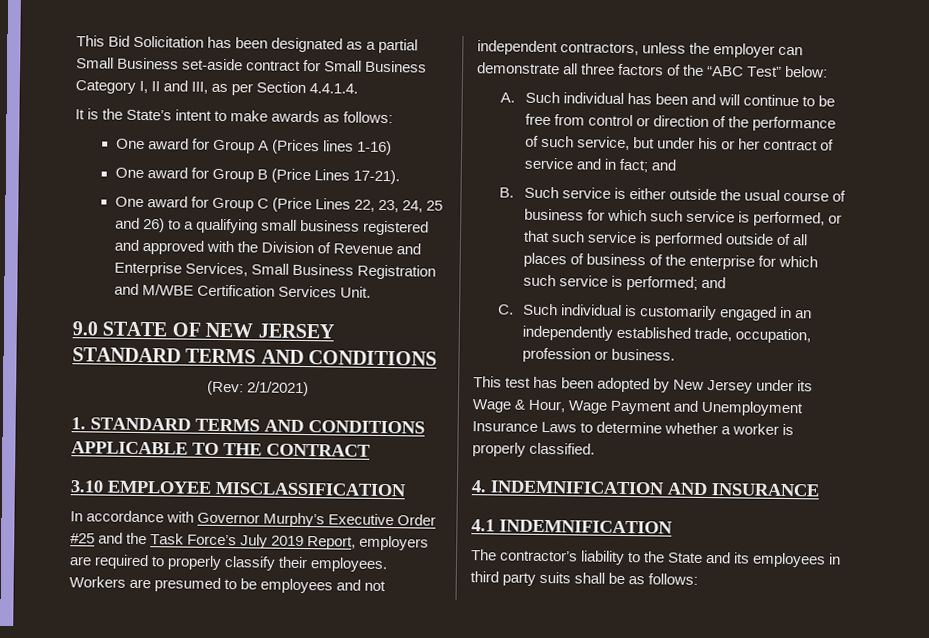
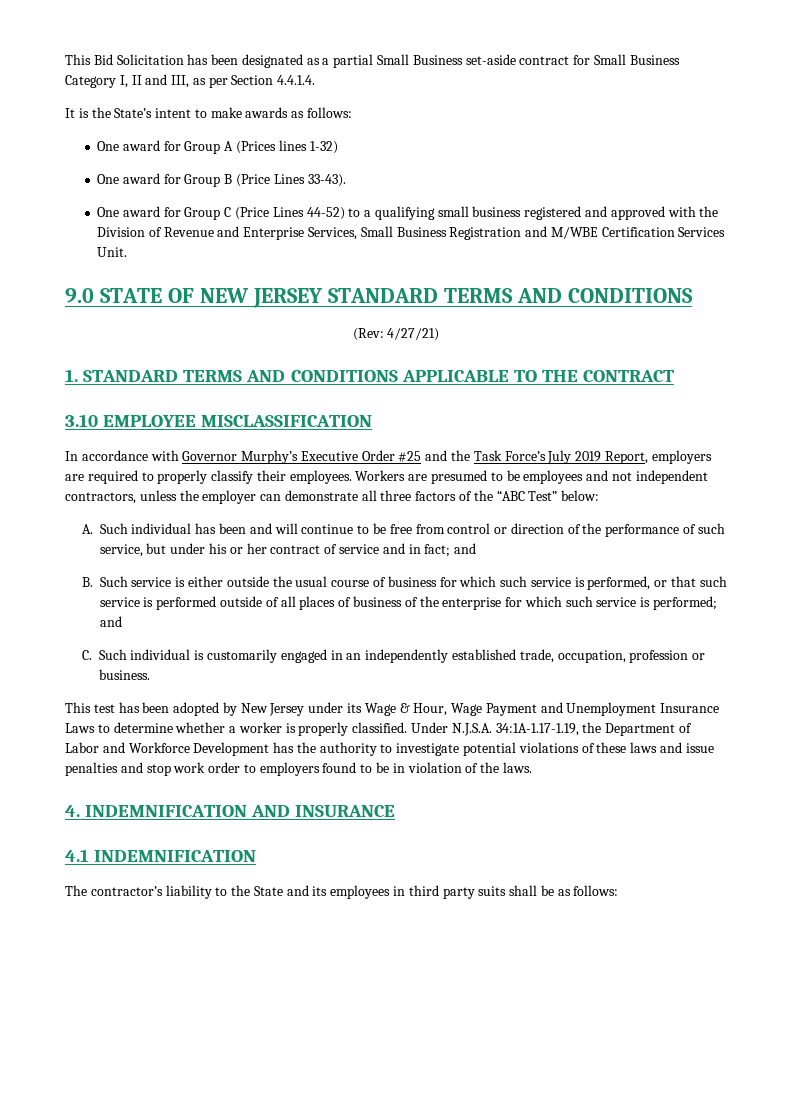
- One award for Group A (Prices lines 1-16)
+ One award for Group A (Prices lines 1-32)
- One award for Group B (Price Lines 17-21).
+ One award for Group B (Price Lines 33-43).
- One award for Group C (Price Lines 22, 23, 24, 25 and 26) to a qualifying small business registered and approved with the Division of Revenue and Enterprise Services, Small Business Registration and M/WBE Certification Services Unit.
+ One award for Group C (Price Lines 44-52) to a qualifying small business registered and approved with the Division of Revenue and Enterprise Services, Small Business Registration and M/WBE Certification Services Unit.
- (Rev: 2/1/2021)
+ (Rev: 4/27/21)
+ Under N.J.S.A. 34:1A-1.17-1.19, the Department of Labor and Workforce Development has the authority to investigate potential violations of these laws and issue penalties and stop work order to employers found to be in violation of the laws.

